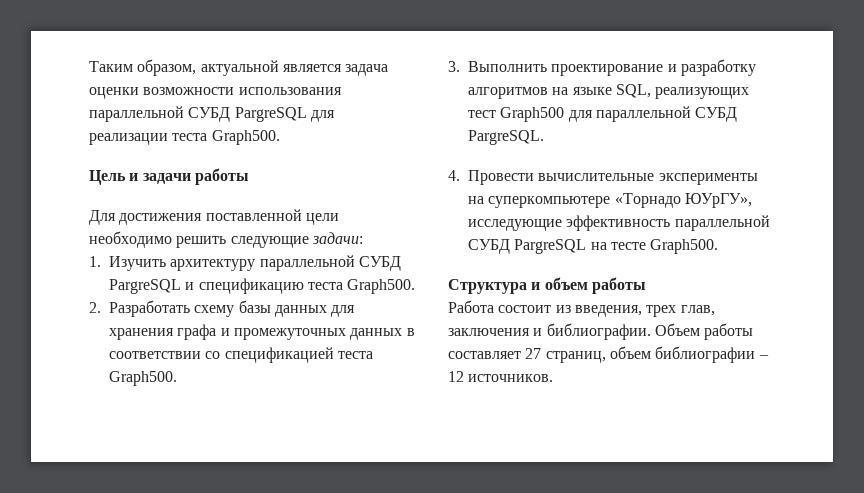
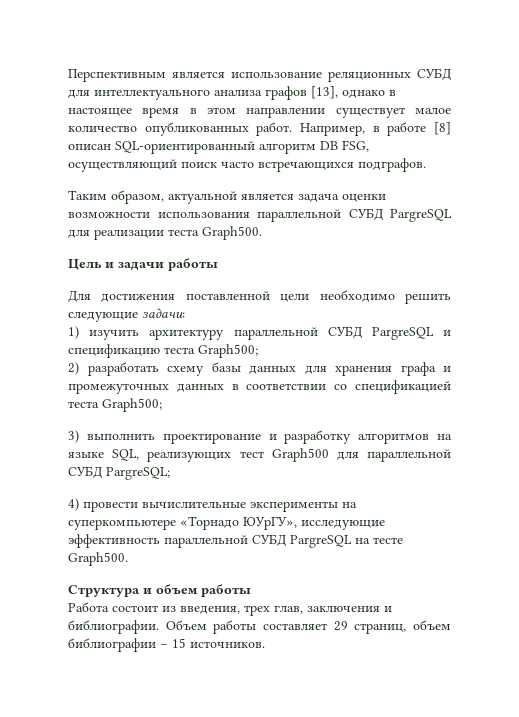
+ Перспективным является использование реляционных СУБД для интеллектуального анализа графов [13], однако в настоящее время в этом направлении существует малое количество опубликованных работ. Например, в работе [8] описан SQL-ориентированный алгоритм DB FSG, осуществляющий поиск часто встречающихся подграфов.
- 1. Изучить архитектуру параллельной СУБД PargreSQL и спецификацию теста Graph500.
- 2. Разработать схему базы данных для хранения графа и промежуточных данных в соответствии со спецификацией теста Graph500.
- 3. Выполнить проектирование и разработку алгоритмов на языке SQL, реализующих тест Graph500 для параллельной СУБД PargreSQL.
- 4. Провести вычислительные эксперименты на суперкомпьютере «Торнадо ЮУрГУ», исследующие эффективность параллельной СУБД PargreSQL на тесте Graph500.
+ 1) изучить архитектуру параллельной СУБД PargreSQL и спецификацию теста Graph500;
+ 2) разработать схему базы данных для хранения графа и промежуточных данных в соответствии со спецификацией теста Graph500;
+ 3) выполнить проектирование и разработку алгоритмов на языке SQL, реализующих тест Graph500 для параллельной СУБД PargreSQL;
+ 4) провести вычислительные эксперименты на суперкомпьютере «Торнадо ЮУрГУ», исследующие эффективность параллельной СУБД PargreSQL на тесте Graph500.
- Объем работы составляет 27 страниц, объем библиографии – 12 источников.
+ Объем работы составляет 29 страниц, объем библиографии – 15 источников.

